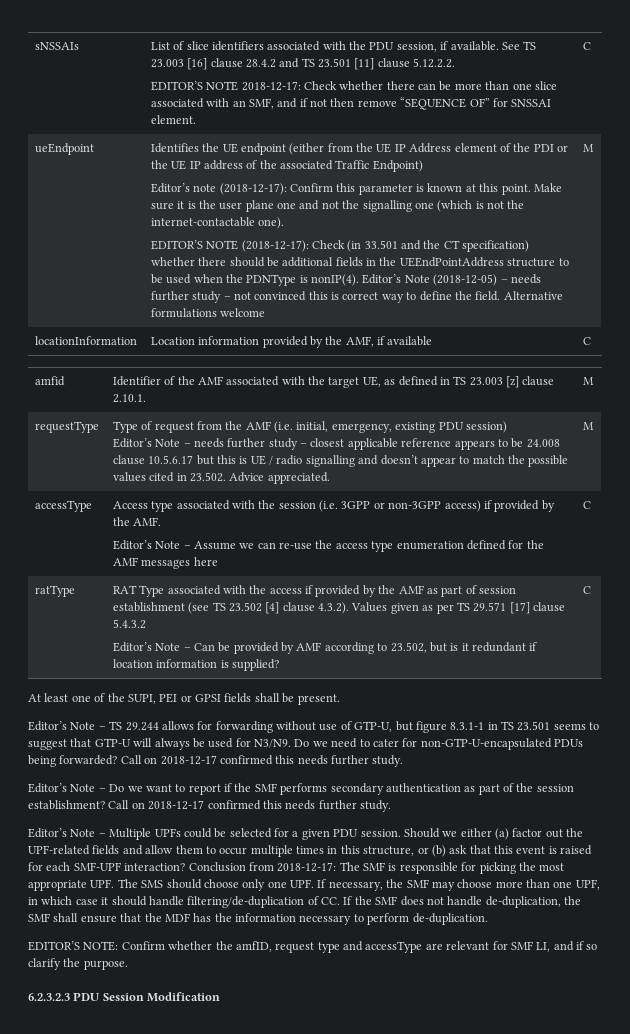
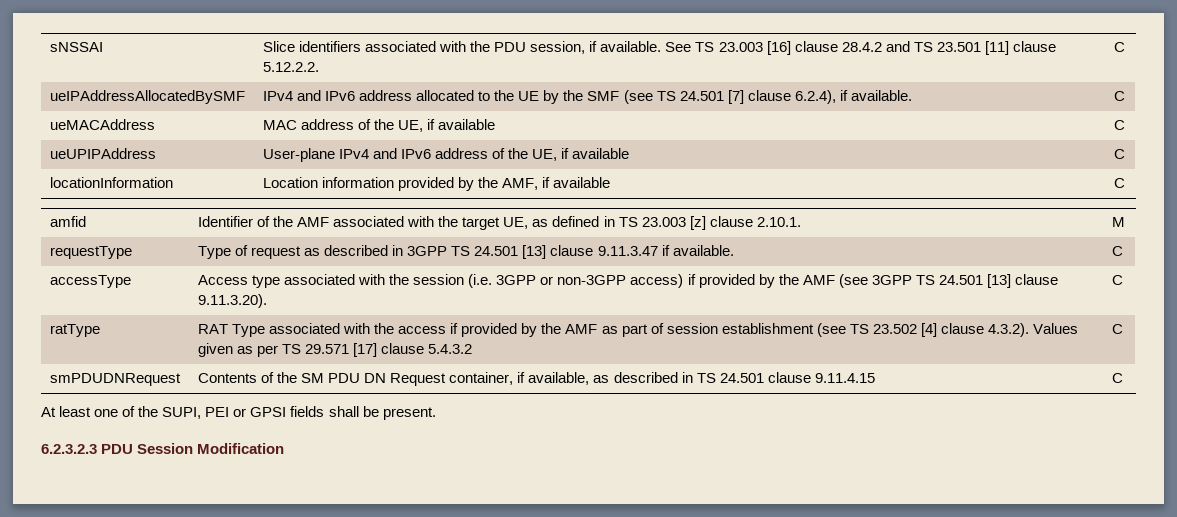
- sNSSAIs | List of slice identifiers associated with the PDU session, if available.
+ sNSSAI | Slice identifiers associated with the PDU session, if available.
- See TS 23.003 [16] clause 28.4.2 and TS 23.501 [11] clause 5.12.2.2.
- EDITOR’S NOTE 2018-12-17: Check whether there can be more than one slice associated with an SMF, and if not then remove “SEQUENCE OF” for SNSSAI element. | C
- ueEndpoint | Identifies the UE endpoint (either from the UE IP Address element of the PDI or the UE IP address of the associated Traffic Endpoint)
- Editor’s note (2018-12-17): Confirm this parameter is known at this point. Make sure it is the user plane one and not the signalling one (which is not the internet-contactable one).
- EDITOR’S NOTE (2018-12-17): Check (in 33.501 and the CT specification) whether there should be additional fields in the UEEndPointAddress structure to be used when the PDNType is nonIP(4). Editor’s Note (2018-12-05) – needs further study – not convinced this is correct way to define the field. Alternative formulations welcome | M
+ See TS 23.003 [16] clause 28.4.2 and TS 23.501 [11] clause 5.12.2.2. | C
+ ueIPAddressAllocatedBySMF | IPv4 and IPv6 address allocated to the UE by the SMF (see TS 24.501 [7] clause 6.2.4), if available. | C
+ ueMACAddress | MAC address of the UE, if available | C
+ ueUPIPAddress | User-plane IPv4 and IPv6 address of the UE, if available | C
- Type of request from the AMF (i.e. initial, emergency, existing PDU session)
- Editor’s Note – needs further study – closest applicable reference appears to be 24.008 clause 10.5.6.17 but this is UE / radio signalling and doesn’t appear to match the possible values cited in 23.502. Advice appreciated. | M
+ Type of request as described in 3GPP TS 24.501 [13] clause 9.11.3.47 if available. | C
- accessType | Access type associated with the session (i.e. 3GPP or non-3GPP access) if provided by the AMF.
- Editor’s Note – Assume we can re-use the access type enumeration defined for the AMF messages here | C
+ accessType | Access type associated with the session (i.e. 3GPP or non-3GPP access) if provided by the AMF (see 3GPP TS 24.501 [13] clause 9.11.3.20). | C
- RAT Type associated with the access if provided by the AMF as part of session establishment (see TS 23.502 [4] clause 4.3.2). Values given as per TS 29.571 [17] clause 5.4.3.2
- Editor’s Note – Can be provided by AMF according to 23.502, but is it redundant if location information is supplied? | C
+ RAT Type associated with the access if provided by the AMF as part of session establishment (see TS 23.502 [4] clause 4.3.2). Values given as per TS 29.571 [17] clause 5.4.3.2 | C
+ smPDUDNRequest | Contents of the SM PDU DN Request container, if available, as described in TS 24.501 clause 9.11.4.15 | C
- Editor’s Note – TS 29.244 allows for forwarding without use of GTP-U, but figure 8.3.1-1 in TS 23.501 seems to suggest that GTP-U will always be used for N3/N9. Do we need to cater for non-GTP-U-encapsulated PDUs being forwarded? Call on 2018-12-17 confirmed this needs further study.
- Editor’s Note – Do we want to report if the SMF performs secondary authentication as part of the session establishment? Call on 2018-12-17 confirmed this needs further study.
- Editor’s Note – Multiple UPFs could be selected for a given PDU session. Should we either (a) factor out the UPF-related fields and allow them to occur multiple times in this structure, or (b) ask that this event is raised for each SMF-UPF interaction? Conclusion from 2018-12-17: The SMF is responsible for picking the most appropriate UPF. The SMS should choose only one UPF. If necessary, the SMF may choose more than one UPF, in which case it should handle filtering/de-duplication of CC. If the SMF does not handle de-duplication, the SMF shall ensure that the MDF has the information necessary to perform de-duplication.
- EDITOR’S NOTE: Confirm whether the amfID, request type and accessType are relevant for SMF LI, and if so clarify the purpose.

